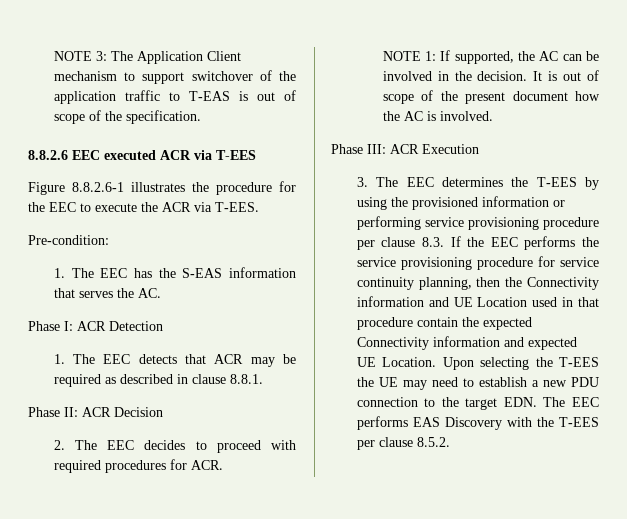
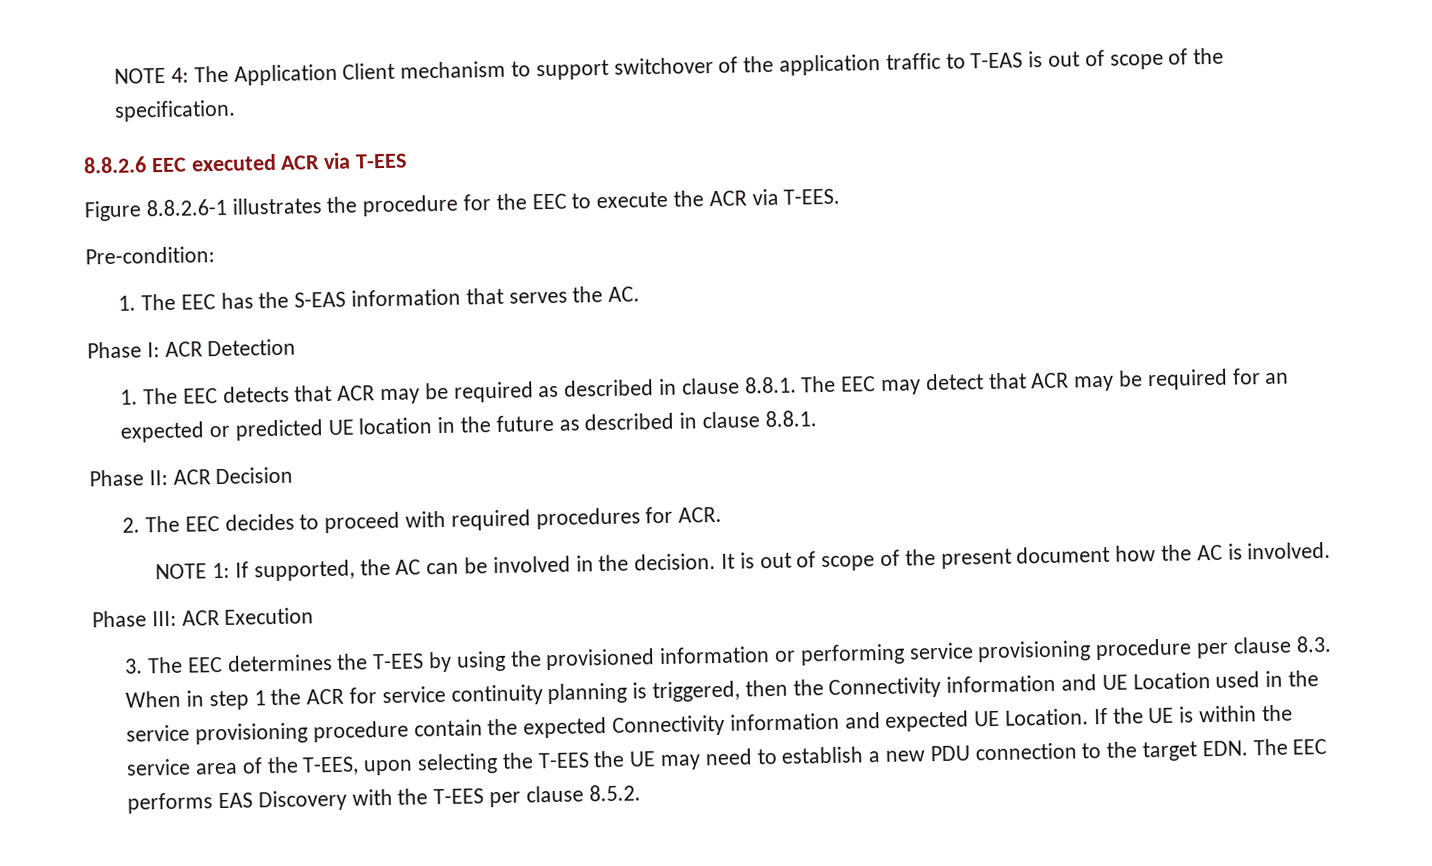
- NOTE 3: The Application Client mechanism to support switchover of the application traffic to T-EAS is out of scope of the specification.
+ NOTE 4: The Application Client mechanism to support switchover of the application traffic to T-EAS is out of scope of the specification.
- 1. The EEC detects that ACR may be required as described in clause 8.8.1.
+ 1. The EEC detects that ACR may be required as described in clause 8.8.1. The EEC may detect that ACR may be required for an expected or predicted UE location in the future as described in clause 8.8.1.
- 3. The EEC determines the T-EES by using the provisioned information or performing service provisioning procedure per clause 8.3. If the EEC performs the service provisioning procedure for service continuity planning, then the Connectivity information and UE Location used in that procedure contain the expected Connectivity information and expected UE Location.
+ 3. The EEC determines the T-EES by using the provisioned information or performing service provisioning procedure per clause 8.3. When in step 1 the ACR for service continuity planning is triggered, then the Connectivity information and UE Location used in the service provisioning procedure contain the expected Connectivity information and expected UE Location.
- Upon selecting the T-EES the UE may need to establish a new PDU connection to the target EDN. The EEC performs EAS Discovery with the T-EES per clause 8.5.2.
+ If the UE is within the service area of the T-EES, upon selecting the T-EES the UE may need to establish a new PDU connection to the target EDN. The EEC performs EAS Discovery with the T-EES per clause 8.5.2.

